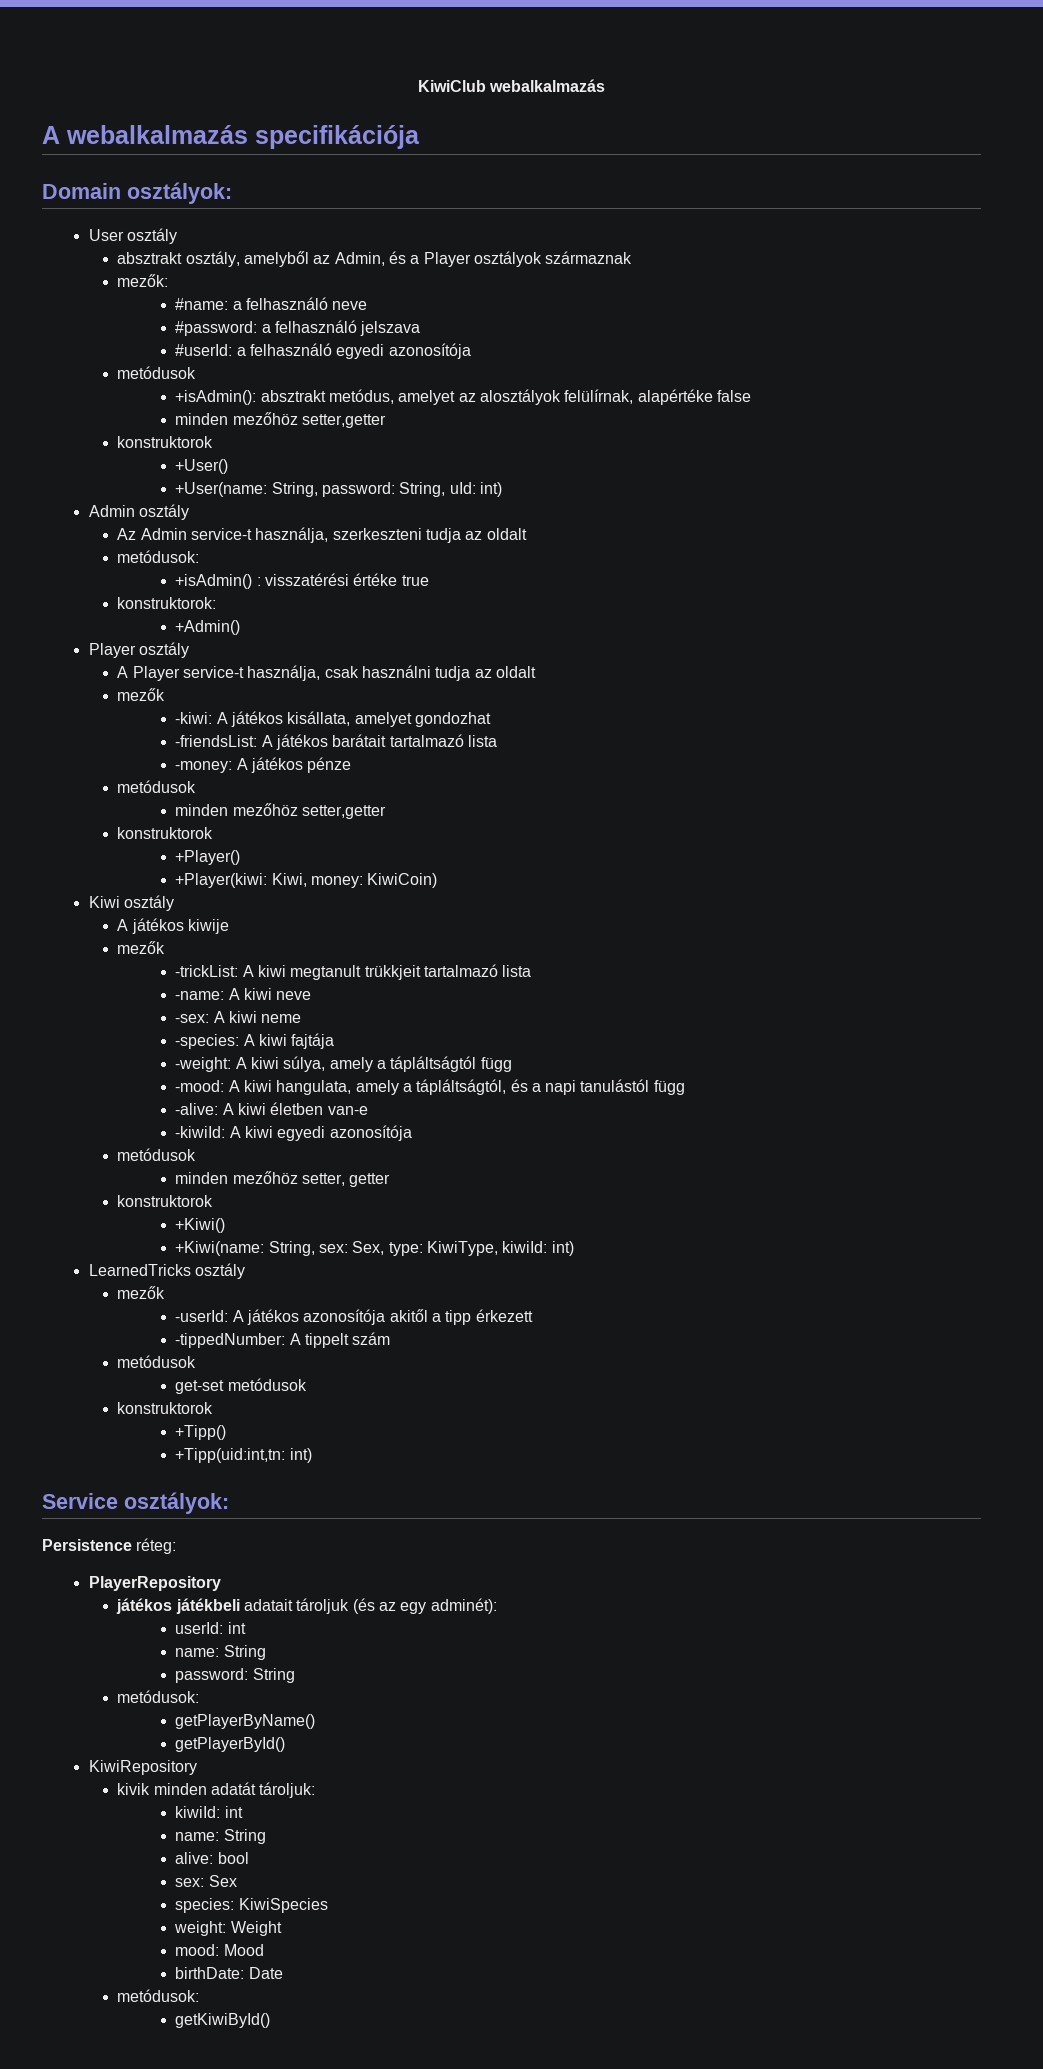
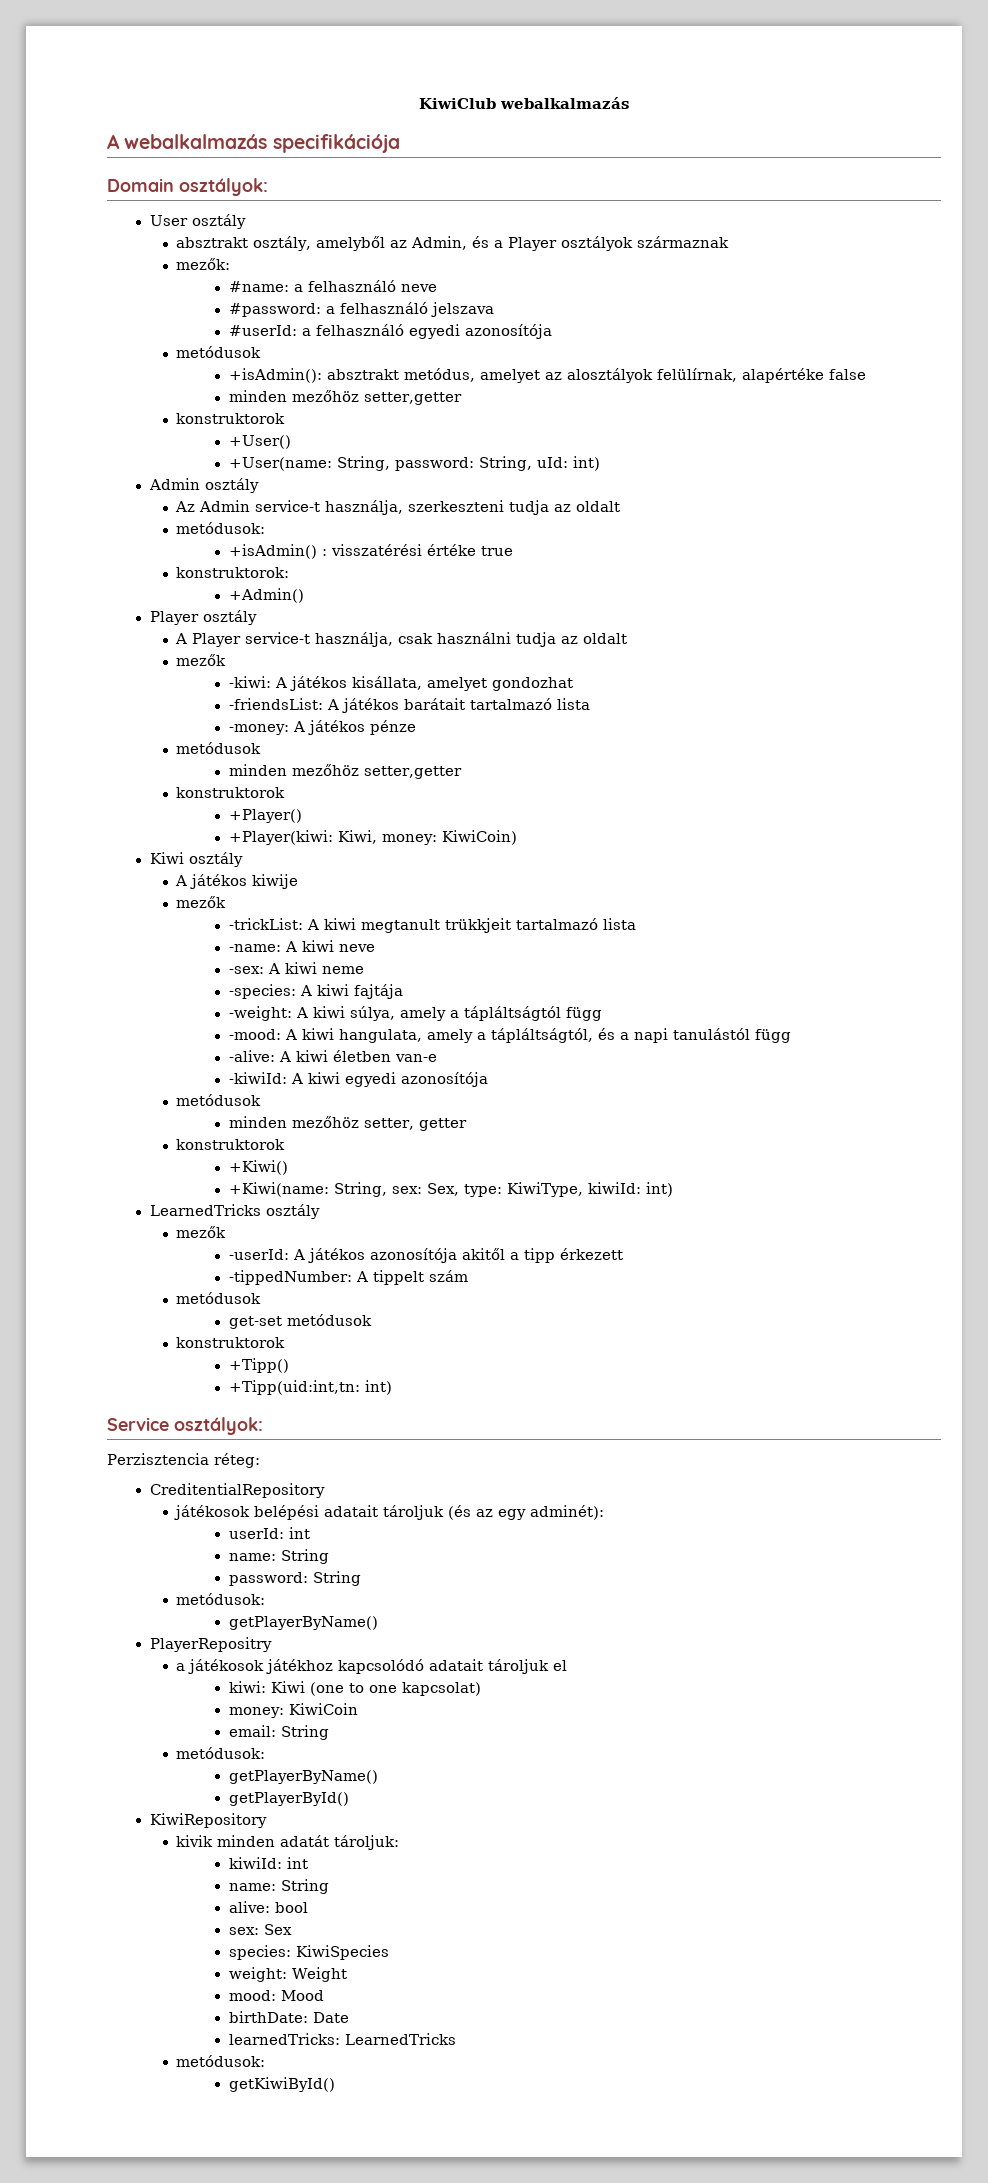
- Persistence réteg:
+ Perzisztencia réteg:
- PlayerRepository
- játékos játékbeli adatait tároljuk (és az egy adminét):
+ CreditentialRepository
+ játékosok belépési adatait tároljuk (és az egy adminét):
+ PlayerRepositry
+ a játékosok játékhoz kapcsolódó adatait tároljuk el
+ kiwi: Kiwi (one to one kapcsolat)
+ money: KiwiCoin
+ email: String
+ metódusok:
+ getPlayerByName()
+ learnedTricks: LearnedTricks

